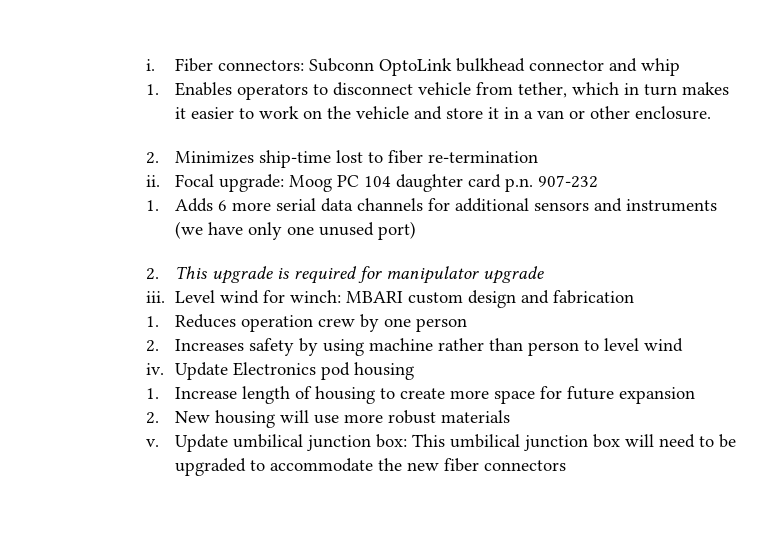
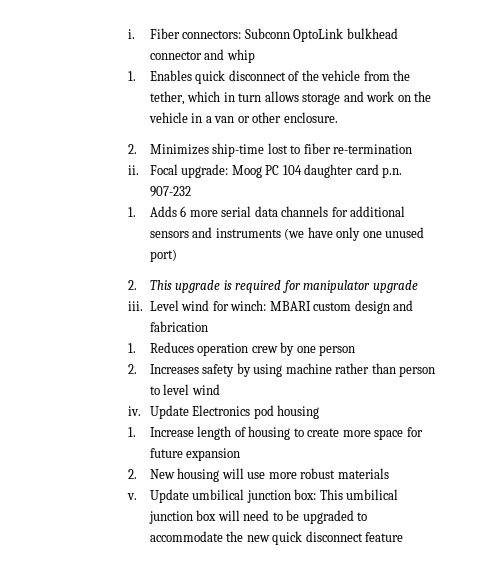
- 1. Enables operators to disconnect vehicle from tether, which in turn makes it easier to work on the vehicle and store it in a van or other enclosure.
+ 1. Enables quick disconnect of the vehicle from the tether, which in turn allows storage and work on the vehicle in a van or other enclosure.
- Update umbilical junction box: This umbilical junction box will need to be upgraded to accommodate the new fiber connectors
+ Update umbilical junction box: This umbilical junction box will need to be upgraded to accommodate the new quick disconnect feature

